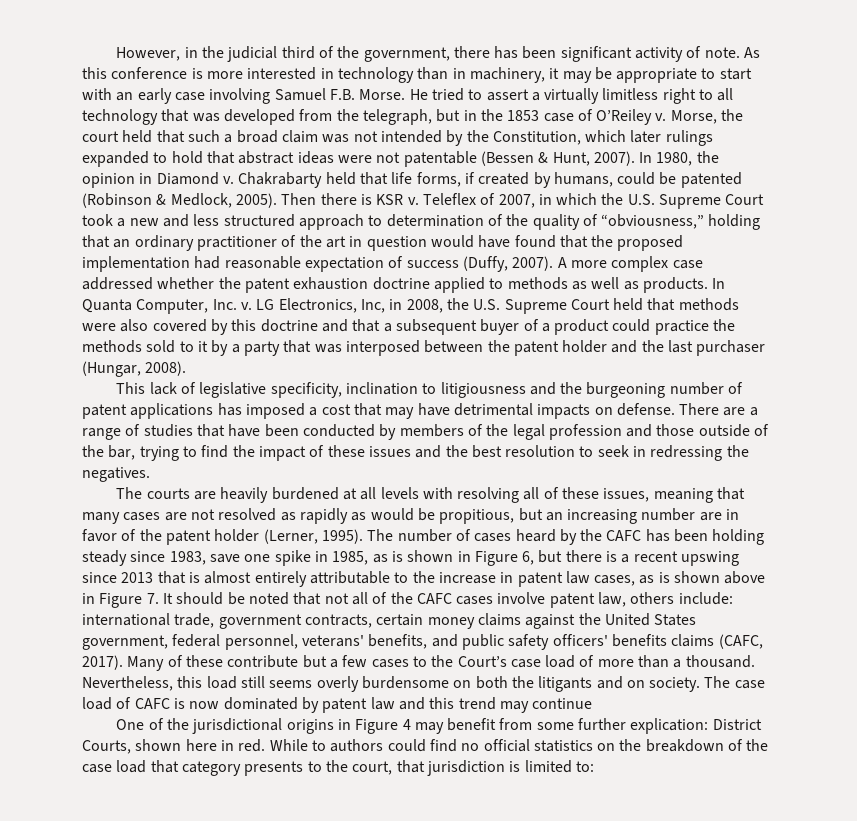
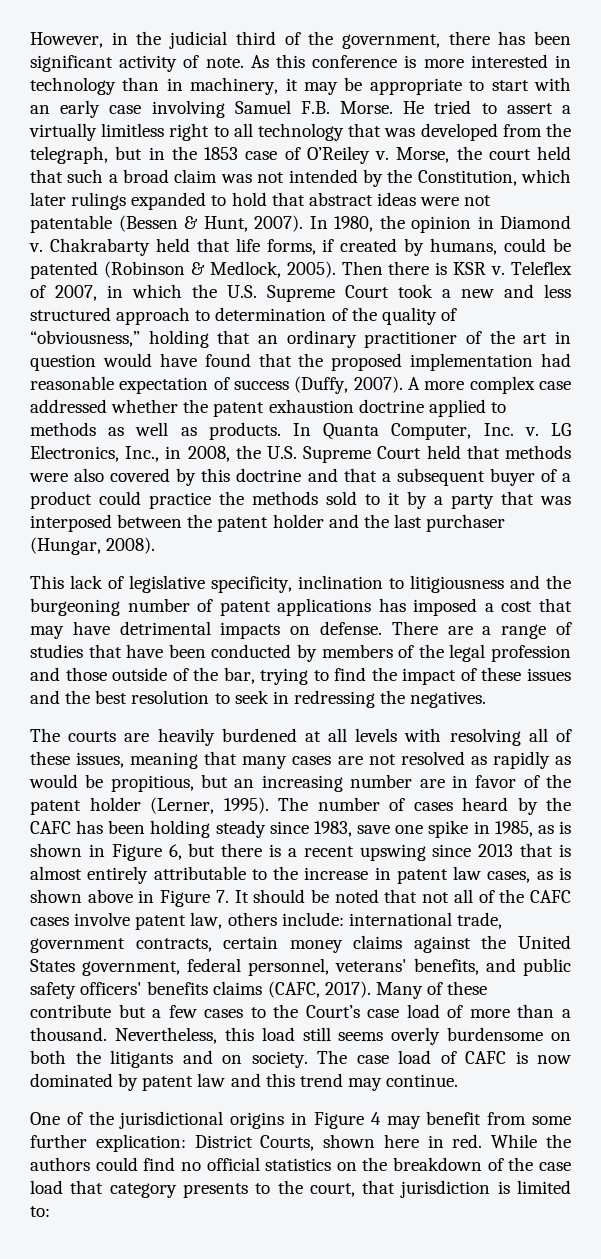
- LG Electronics, Inc, in 2008, the U.S. Supreme Court held that methods were also covered by this doctrine and that a subsequent buyer of a product could practice the methods sold to it by a party that was interposed between the patent holder and the last purchaser (Hungar, 2008).
+ LG Electronics, Inc., in 2008, the U.S. Supreme Court held that methods were also covered by this doctrine and that a subsequent buyer of a product could practice the methods sold to it by a party that was interposed between the patent holder and the last purchaser (Hungar, 2008).
- The case load of CAFC is now dominated by patent law and this trend may continue
+ The case load of CAFC is now dominated by patent law and this trend may continue.
- While to authors could find no official statistics on the breakdown of the case load that category presents to the court, that jurisdiction is limited to:
+ While the authors could find no official statistics on the breakdown of the case load that category presents to the court, that jurisdiction is limited to:

